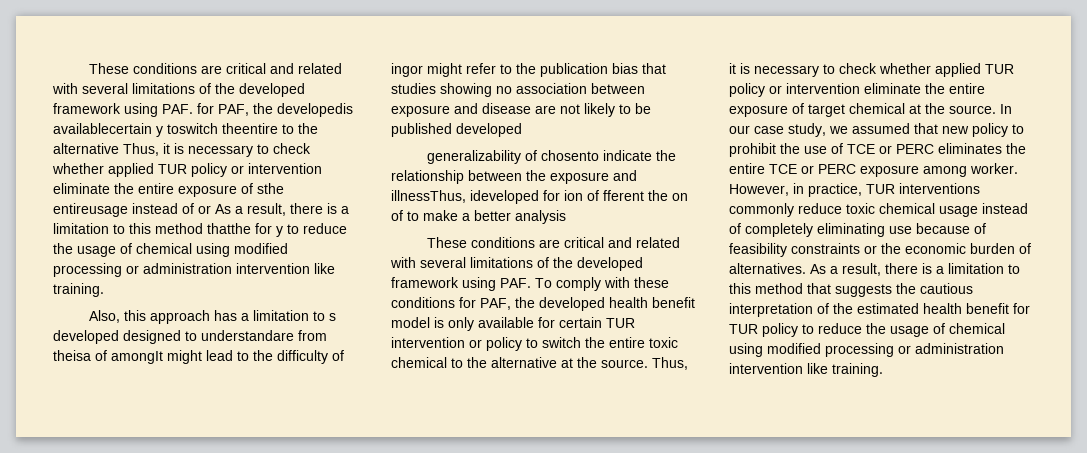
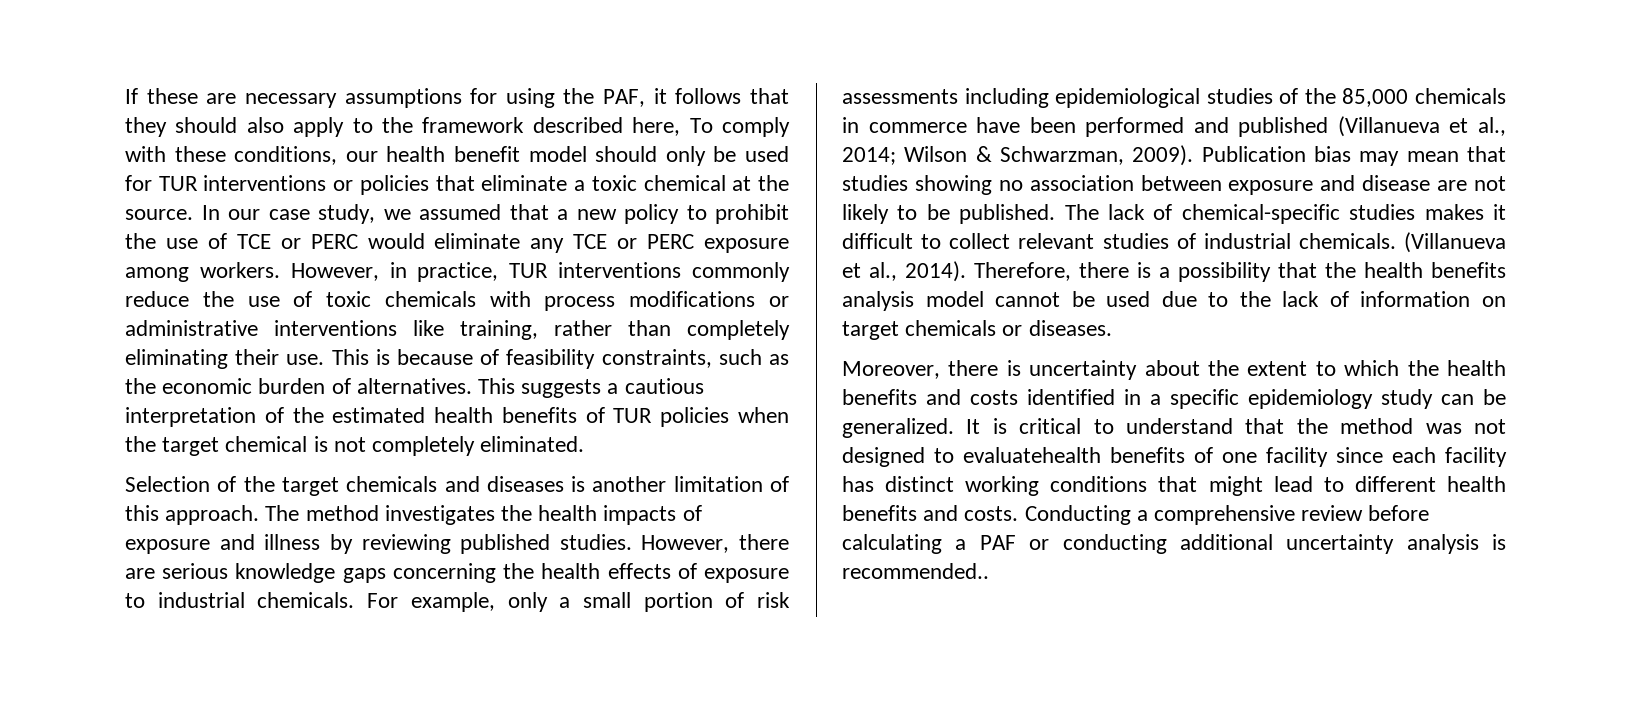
- These conditions are critical and related with several limitations of the developed framework using PAF. for PAF, the developedis availablecertain y toswitch theentire to the alternative Thus, it is necessary to check whether applied TUR policy or intervention eliminate the entire exposure of sthe entireusage instead of or As a result, there is a limitation to this method thatthe for y to reduce the usage of chemical using modified processing or administration intervention like training.
- Also, this approach has a limitation to s developed designed to understandare from theisa of amongIt might lead to the difficulty of ingor might refer to the publication bias that studies showing no association between exposure and disease are not likely to be published developed
- generalizability of chosento indicate the relationship between the exposure and illnessThus, ideveloped for ion of fferent the on of to make a better analysis
- These conditions are critical and related with several limitations of the developed framework using PAF. To comply with these conditions for PAF, the developed health benefit model is only available for certain TUR intervention or policy to switch the entire toxic chemical to the alternative at the source. Thus, it is necessary to check whether applied TUR policy or intervention eliminate the entire exposure of target chemical at the source. In our case study, we assumed that new policy to prohibit the use of TCE or PERC eliminates the entire TCE or PERC exposure among worker. However, in practice, TUR interventions commonly reduce toxic chemical usage instead of completely eliminating use because of feasibility constraints or the economic burden of alternatives. As a result, there is a limitation to this method that suggests the cautious interpretation of the estimated health benefit for TUR policy to reduce the usage of chemical using modified processing or administration intervention like training.
+ If these are necessary assumptions for using the PAF, it follows that they should also apply to the framework described here, To comply with these conditions, our health benefit model should only be used for TUR interventions or policies that eliminate a toxic chemical at the source. In our case study, we assumed that a new policy to prohibit the use of TCE or PERC would eliminate any TCE or PERC exposure among workers. However, in practice, TUR interventions commonly reduce the use of toxic chemicals with process modifications or administrative interventions like training, rather than completely eliminating their use. This is because of feasibility constraints, such as the economic burden of alternatives. This suggests a cautious interpretation of the estimated health benefits of TUR policies when the target chemical is not completely eliminated.
+ Selection of the target chemicals and diseases is another limitation of this approach. The method investigates the health impacts of exposure and illness by reviewing published studies. However, there are serious knowledge gaps concerning the health effects of exposure to industrial chemicals. For example, only a small portion of risk assessments including epidemiological studies of the 85,000 chemicals in commerce have been performed and published (Villanueva et al., 2014; Wilson & Schwarzman, 2009). Publication bias may mean that studies showing no association between exposure and disease are not likely to be published. The lack of chemical-specific studies makes it difficult to collect relevant studies of industrial chemicals. (Villanueva et al., 2014). Therefore, there is a possibility that the health benefits analysis model cannot be used due to the lack of information on target chemicals or diseases.
+ Moreover, there is uncertainty about the extent to which the health benefits and costs identified in a specific epidemiology study can be generalized. It is critical to understand that the method was not designed to evaluatehealth benefits of one facility since each facility has distinct working conditions that might lead to different health benefits and costs. Conducting a comprehensive review before calculating a PAF or conducting additional uncertainty analysis is recommended..

